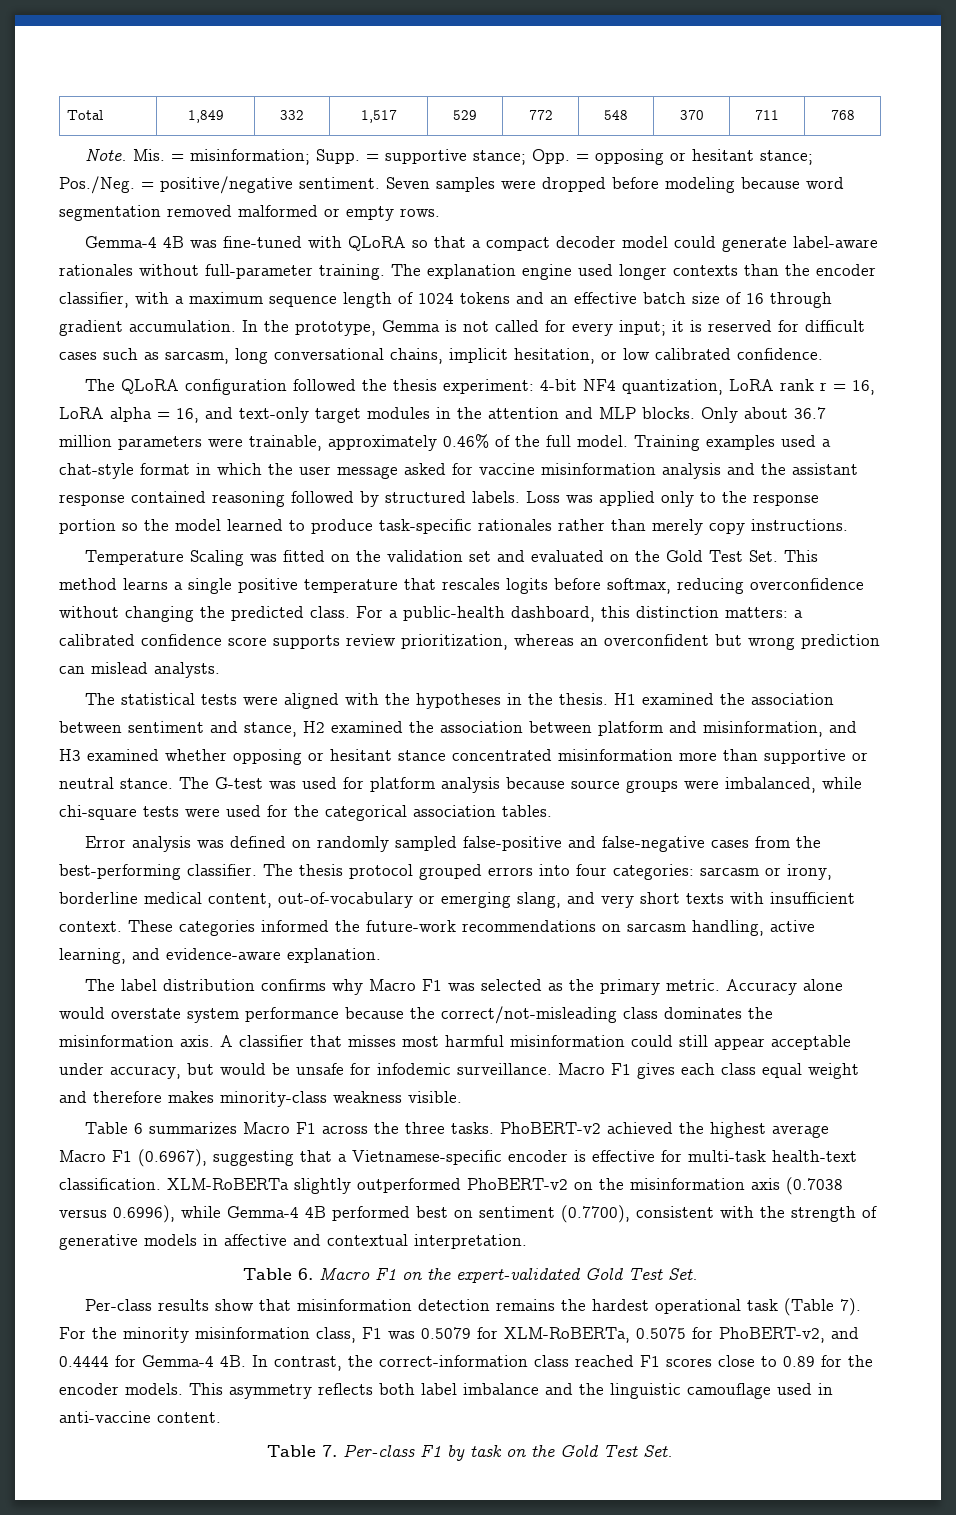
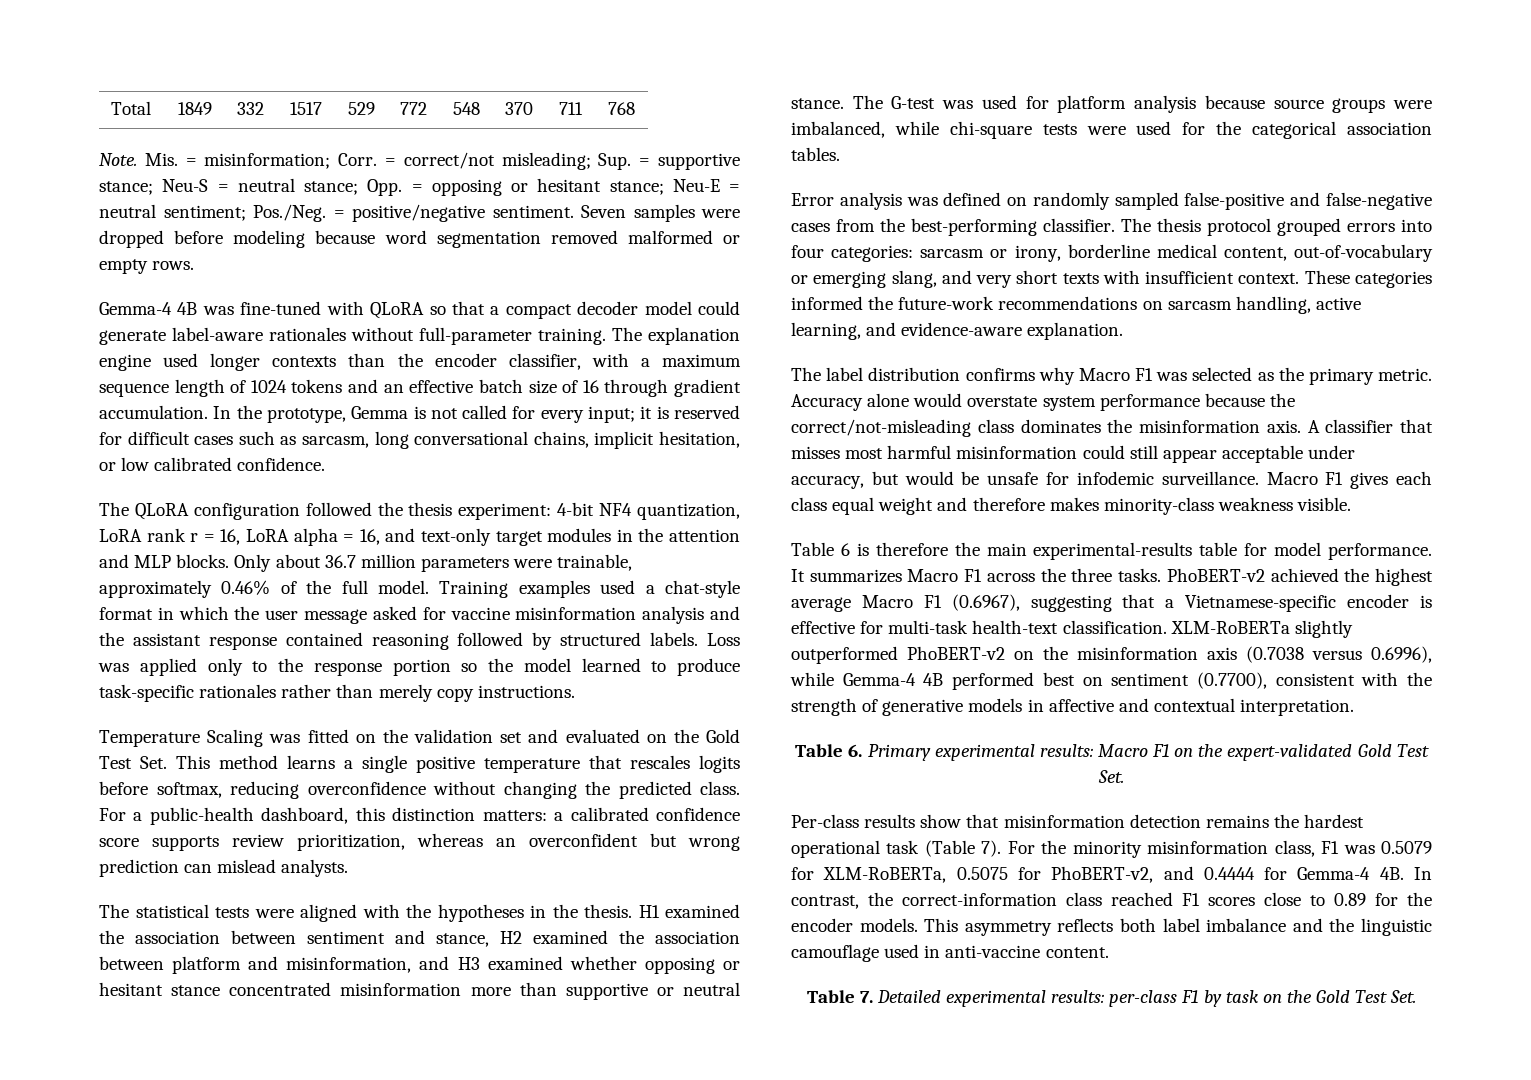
- Total | 1,849 | 332 | 1,517 | 529 | 772 | 548 | 370 | 711 | 768
+ Total | 1849 | 332 | 1517 | 529 | 772 | 548 | 370 | 711 | 768
- Mis. = misinformation; Supp. = supportive stance; Opp. = opposing or hesitant stance; Pos./Neg. = positive/negative sentiment.
+ Mis. = misinformation; Corr. = correct/not misleading; Sup. = supportive stance; Neu-S = neutral stance; Opp. = opposing or hesitant stance; Neu-E = neutral sentiment; Pos./Neg. = positive/negative sentiment.
- Table 6 summarizes Macro F1 across the three tasks.
+ Table 6 is therefore the main experimental-results table for model performance. It summarizes Macro F1 across the three tasks.
- Table 6. Macro F1 on the expert-validated Gold Test Set.
+ Table 6. Primary experimental results: Macro F1 on the expert-validated Gold Test Set.
- Table 7. Per-class F1 by task on the Gold Test Set.
+ Table 7. Detailed experimental results: per-class F1 by task on the Gold Test Set.

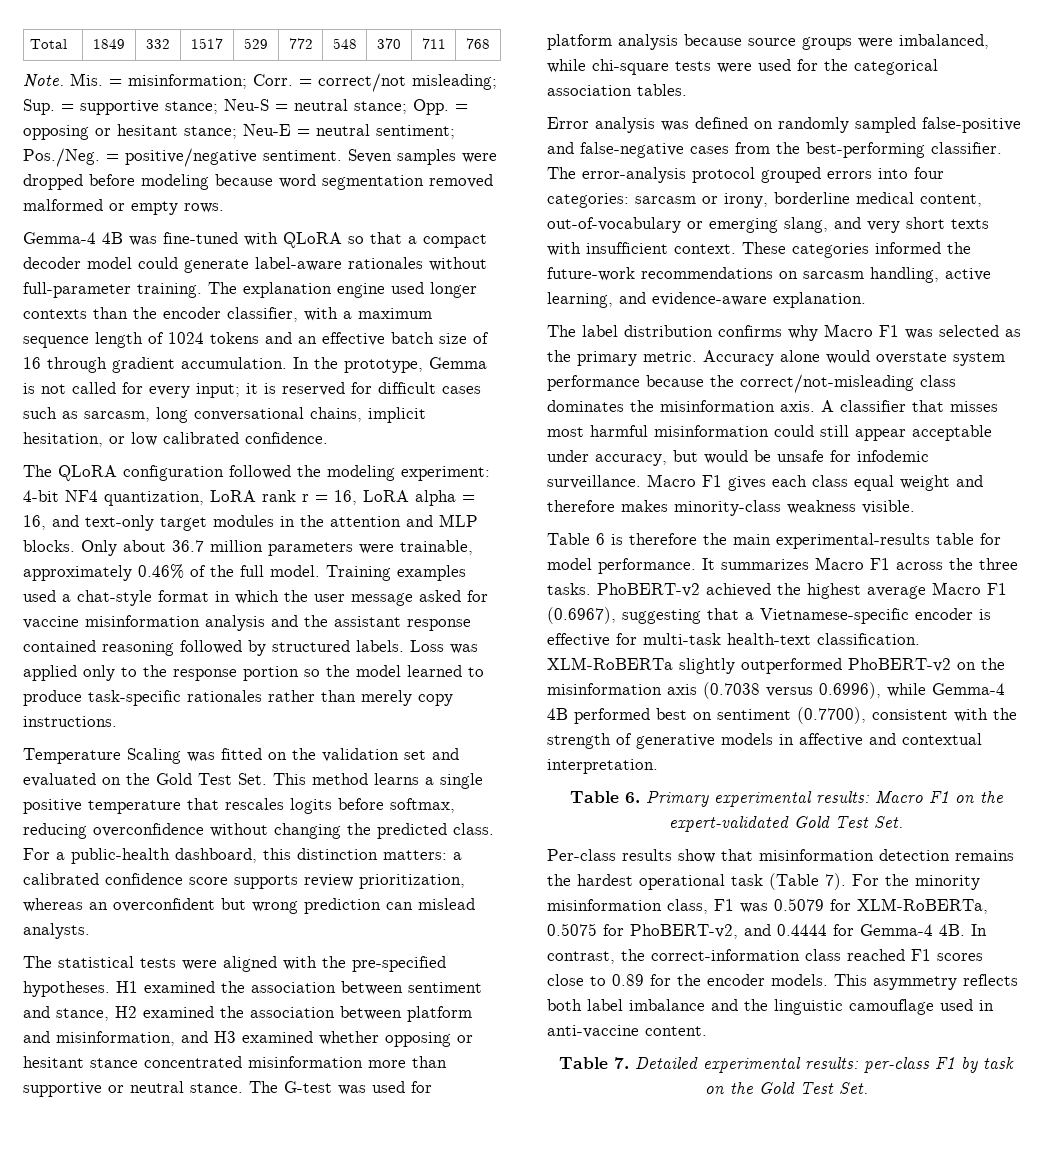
- The QLoRA configuration followed the thesis experiment: 4-bit NF4 quantization, LoRA rank r = 16, LoRA alpha = 16, and text-only target modules in the attention and MLP blocks.
+ The QLoRA configuration followed the modeling experiment: 4-bit NF4 quantization, LoRA rank r = 16, LoRA alpha = 16, and text-only target modules in the attention and MLP blocks.
- The statistical tests were aligned with the hypotheses in the thesis.
+ The statistical tests were aligned with the pre-specified hypotheses.
- The thesis protocol grouped errors into four categories: sarcasm or irony, borderline medical content, out-of-vocabulary or emerging slang, and very short texts with insufficient context.
+ The error-analysis protocol grouped errors into four categories: sarcasm or irony, borderline medical content, out-of-vocabulary or emerging slang, and very short texts with insufficient context.

